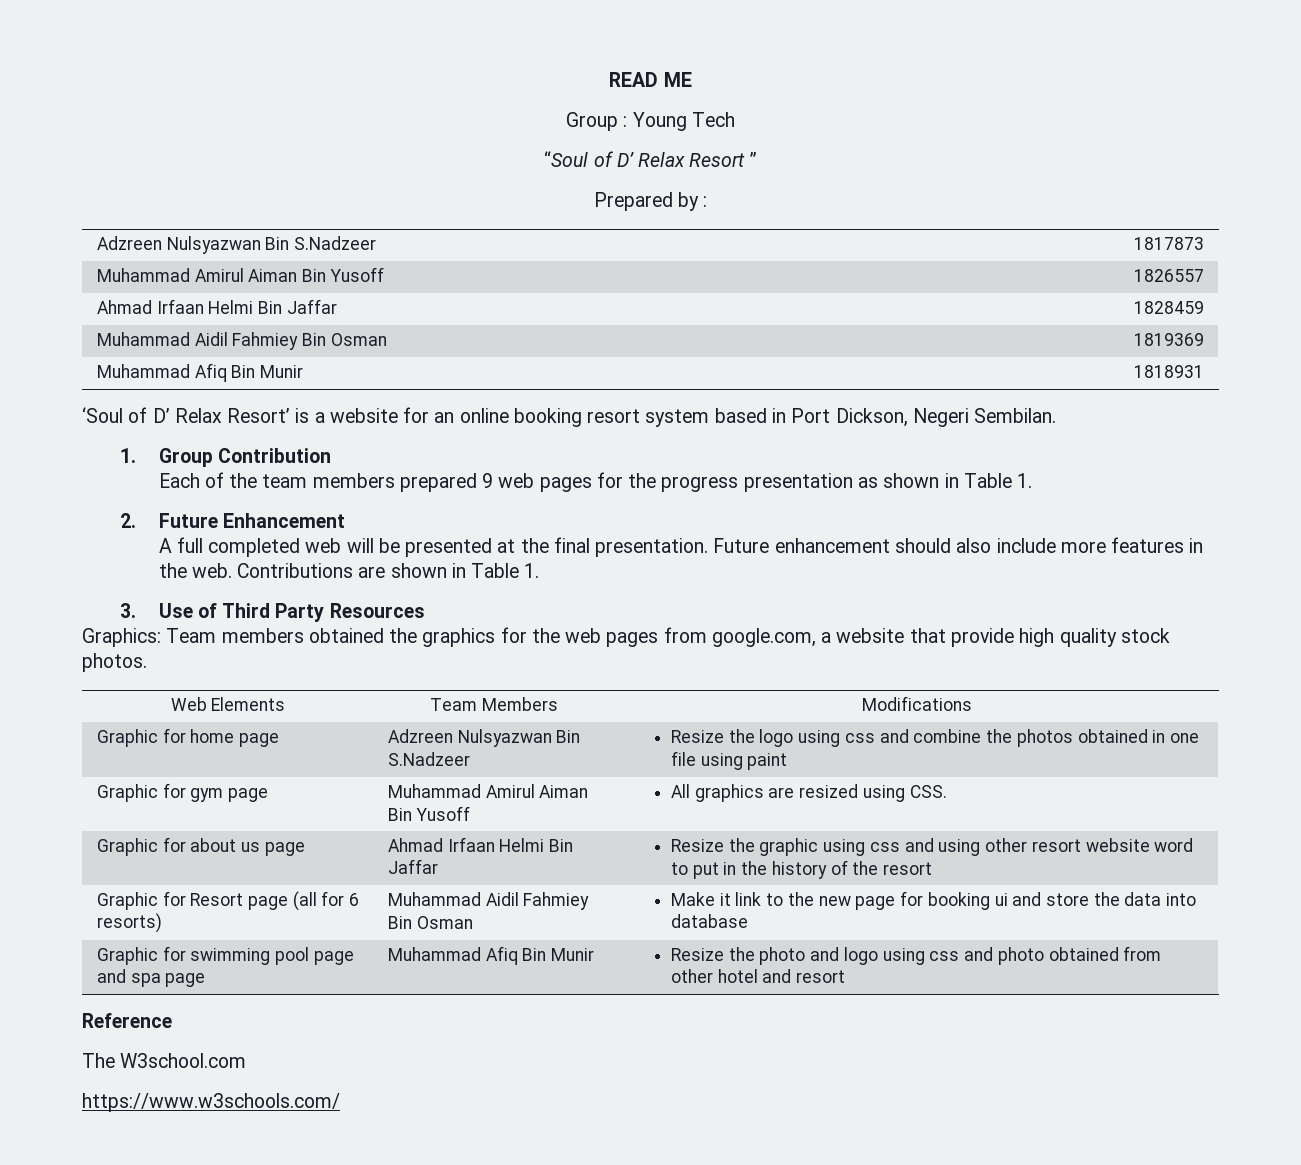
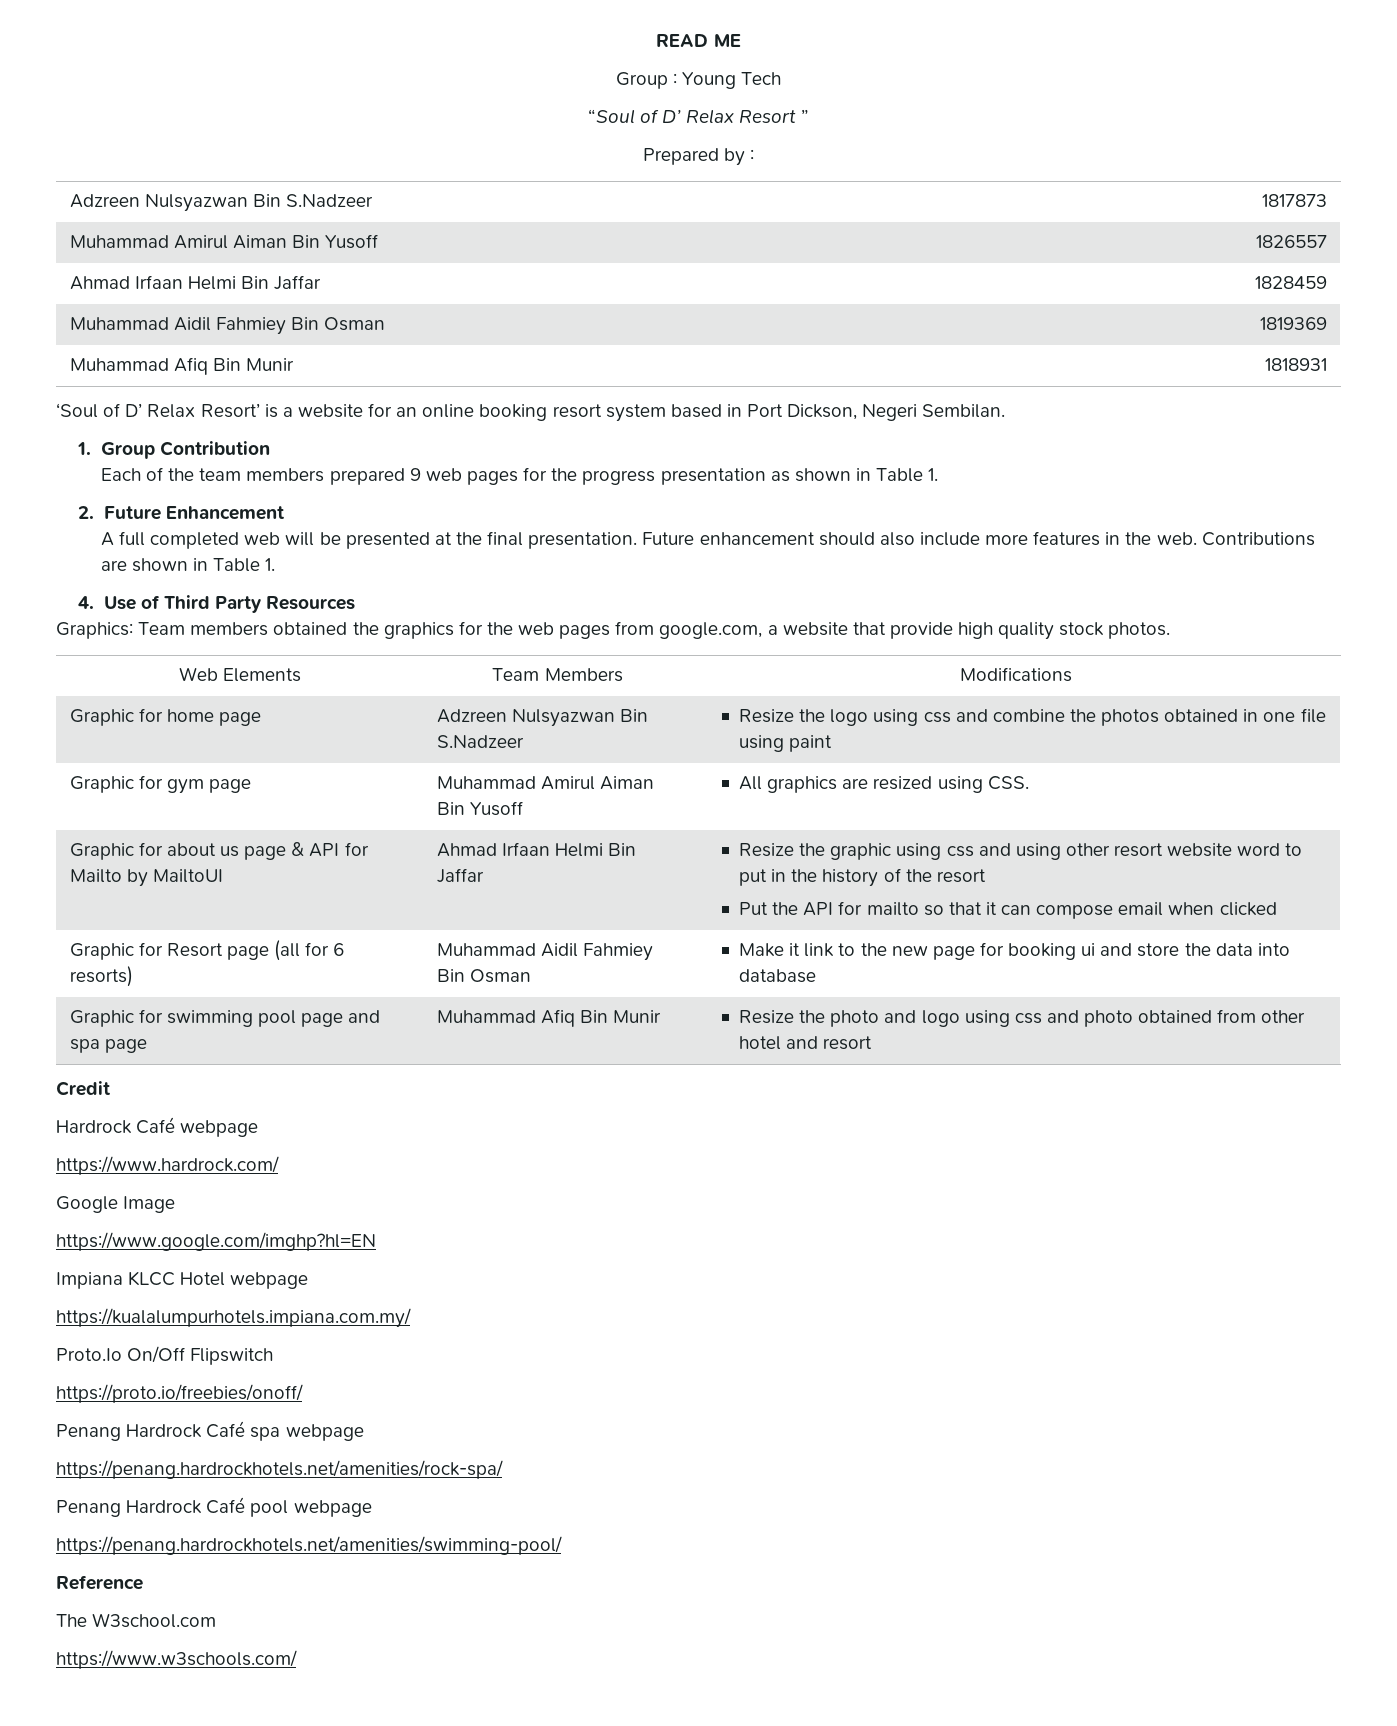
- 3. Use of Third Party Resources
+ 4. Use of Third Party Resources
- Graphic for about us page
+ Graphic for about us page & API for Mailto by MailtoUI
+ Put the API for mailto so that it can compose email when clicked
+ Credit
+ Hardrock Café webpage
+ https://www.hardrock.com/
+ Google Image
+ https://www.google.com/imghp?hl=EN
+ Impiana KLCC Hotel webpage
+ https://kualalumpurhotels.impiana.com.my/
+ Proto.Io On/Off Flipswitch
+ https://proto.io/freebies/onoff/
+ Penang Hardrock Café spa webpage
+ https://penang.hardrockhotels.net/amenities/rock-spa/
+ Penang Hardrock Café pool webpage
+ https://penang.hardrockhotels.net/amenities/swimming-pool/

